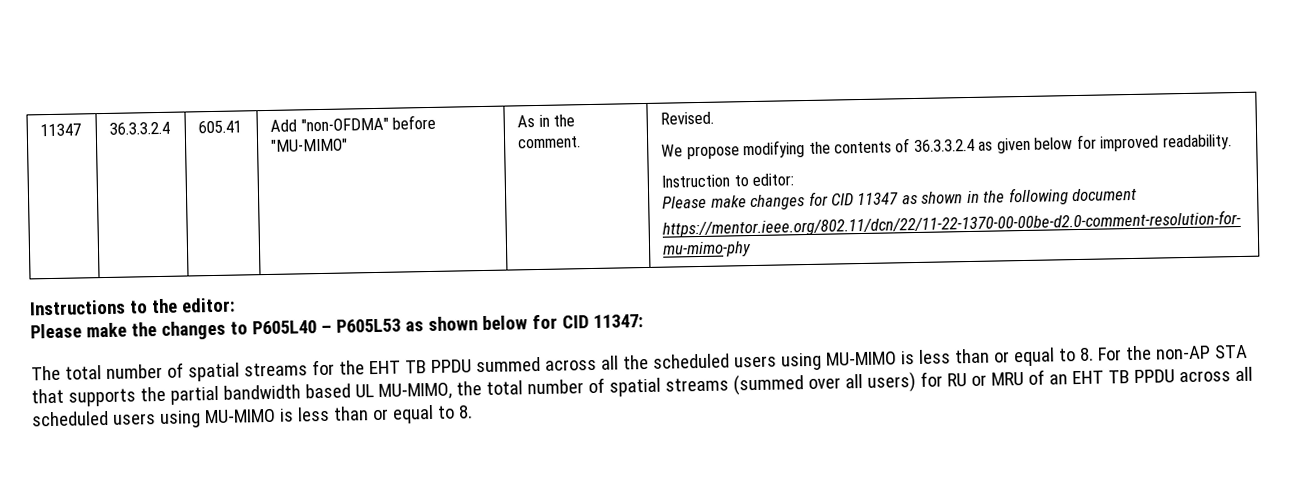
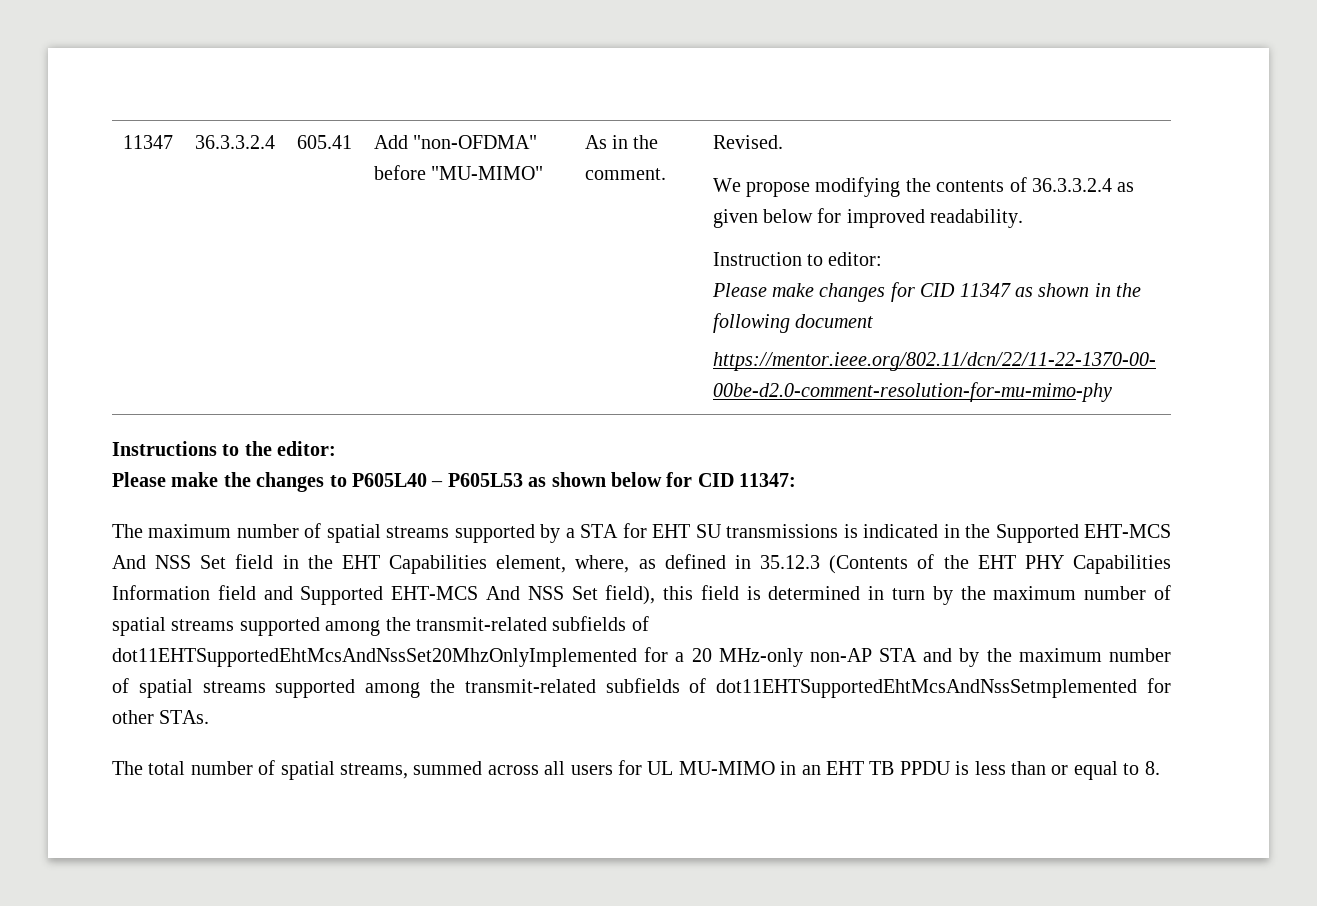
+ The maximum number of spatial streams supported by a STA for EHT SU transmissions is indicated in the Supported EHT-MCS And NSS Set field in the EHT Capabilities element, where, as defined in 35.12.3 (Contents of the EHT PHY Capabilities Information field and Supported EHT-MCS And NSS Set field), this field is determined in turn by the maximum number of spatial streams supported among the transmit-related subfields of dot11EHTSupportedEhtMcsAndNssSet20MhzOnlyImplemented for a 20 MHz-only non-AP STA and by the maximum number of spatial streams supported among the transmit-related subfields of dot11EHTSupportedEhtMcsAndNssSetmplemented for other STAs.
- The total number of spatial streams for the EHT TB PPDU summed across all the scheduled users using MU-MIMO is less than or equal to 8. For the non-AP STA that supports the partial bandwidth based UL MU-MIMO, the total number of spatial streams (summed over all users) for RU or MRU of an EHT TB PPDU across all scheduled users using MU-MIMO is less than or equal to 8.
+ The total number of spatial streams, summed across all users for UL MU-MIMO in an EHT TB PPDU is less than or equal to 8.

